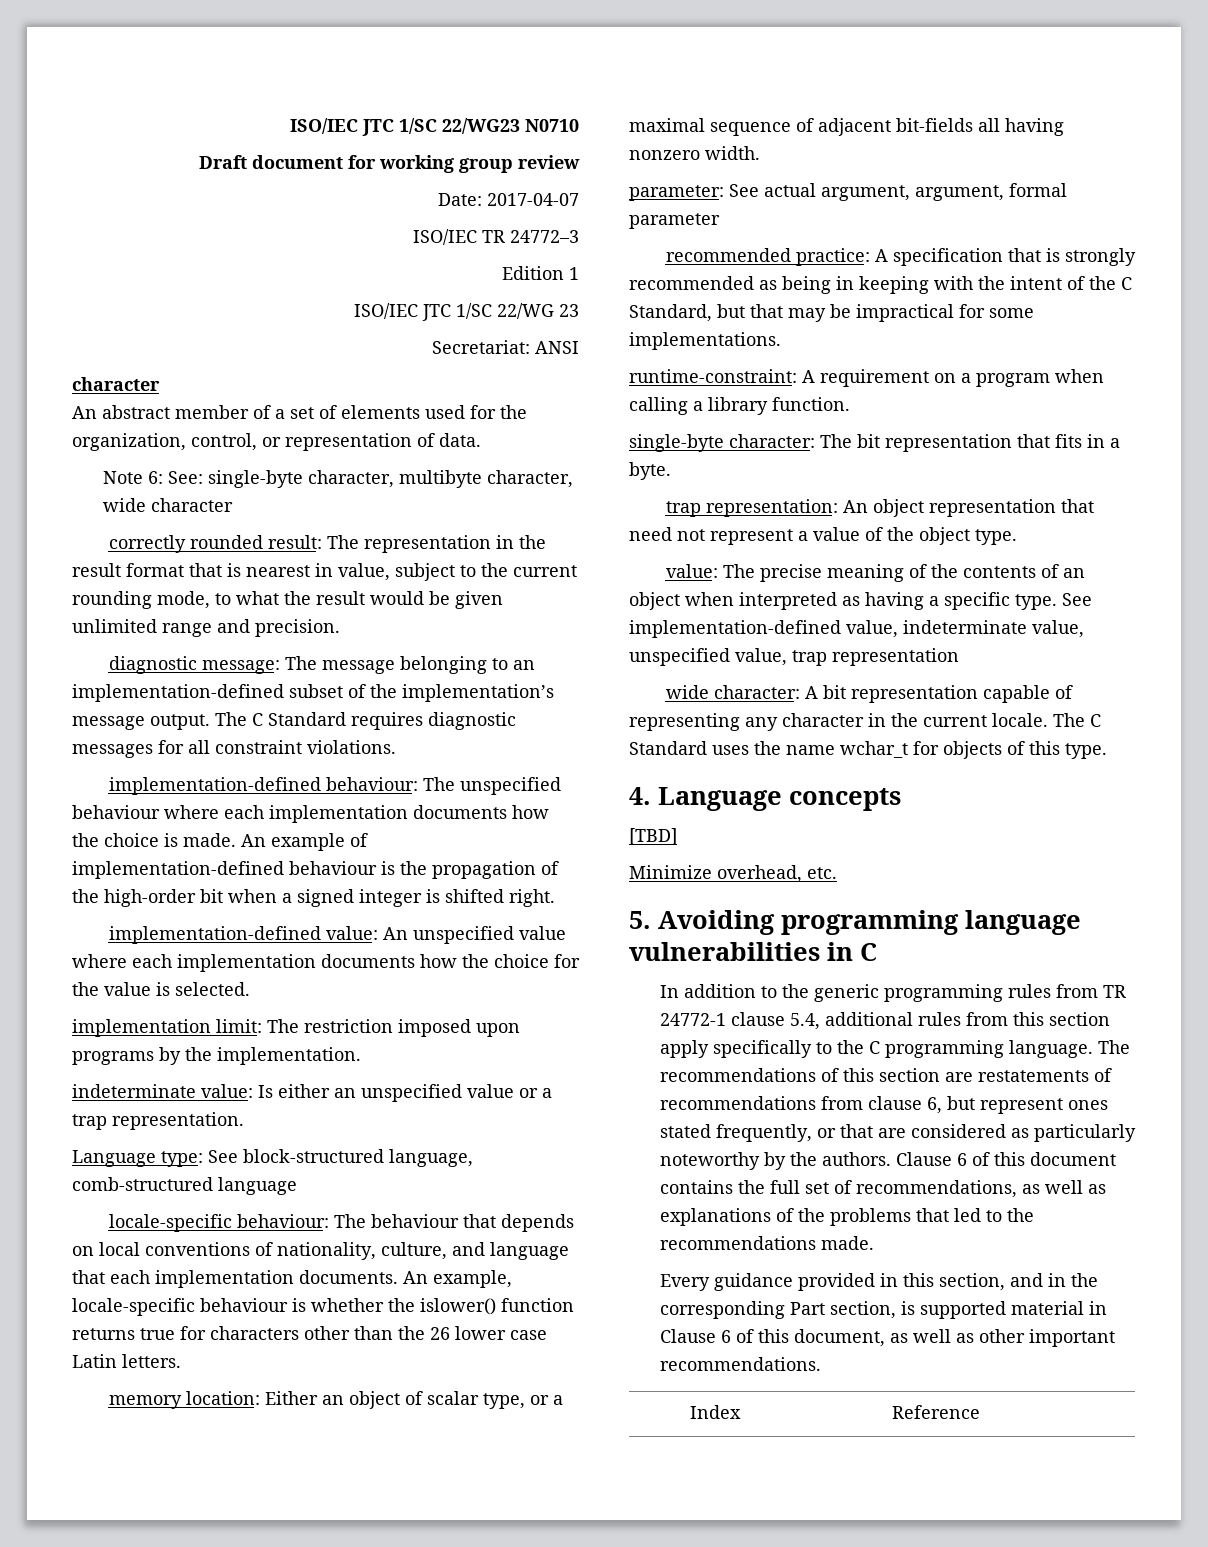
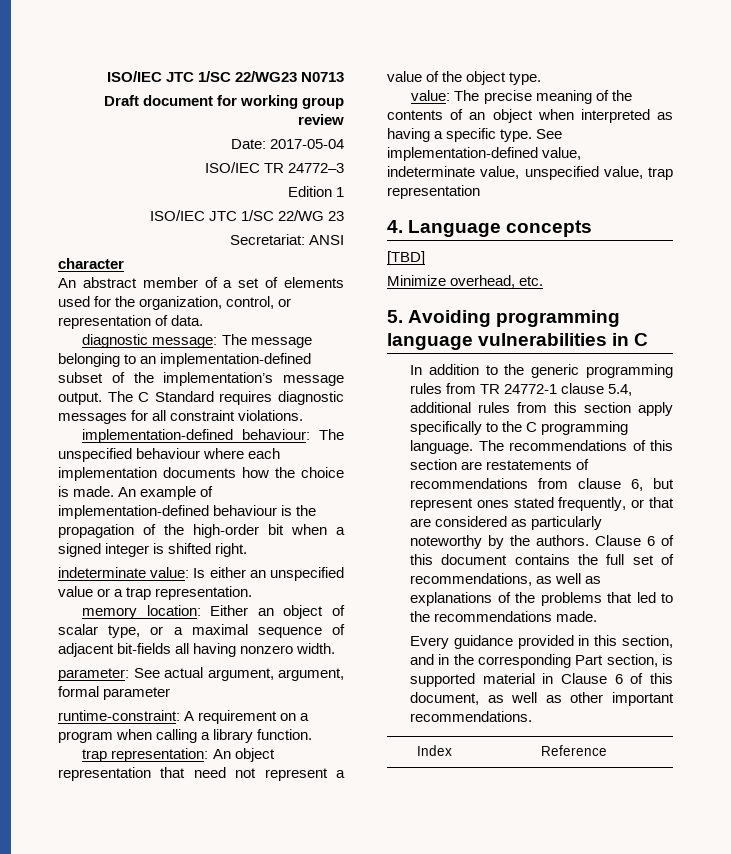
- ISO/IEC JTC 1/SC 22/WG23 N0710
+ ISO/IEC JTC 1/SC 22/WG23 N0713
- Date: 2017-04-07
+ Date: 2017-05-04
- Note 6: See: single-byte character, multibyte character, wide character
- correctly rounded result: The representation in the result format that is nearest in value, subject to the current rounding mode, to what the result would be given unlimited range and precision.
- implementation-defined value: An unspecified value where each implementation documents how the choice for the value is selected.
- implementation limit: The restriction imposed upon programs by the implementation.
- Language type: See block-structured language, comb-structured language
- locale-specific behaviour: The behaviour that depends on local conventions of nationality, culture, and language that each implementation documents. An example, locale-specific behaviour is whether the islower() function returns true for characters other than the 26 lower case Latin letters.
- recommended practice: A specification that is strongly recommended as being in keeping with the intent of the C Standard, but that may be impractical for some implementations.
- single-byte character: The bit representation that fits in a byte.
- wide character: A bit representation capable of representing any character in the current locale. The C Standard uses the name wchar_t for objects of this type.

